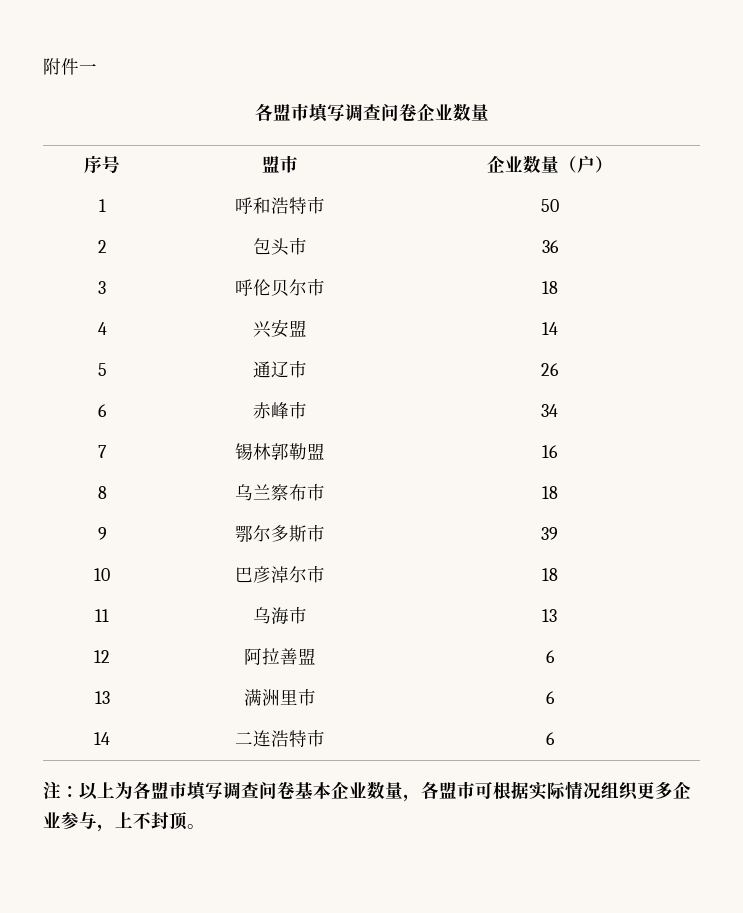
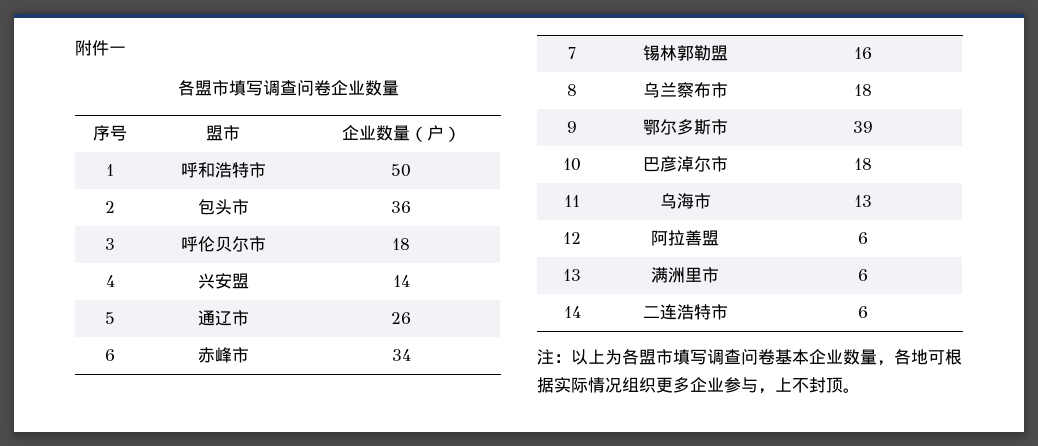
- 注：以上为各盟市填写调查问卷基本企业数量，各盟市可根据实际情况组织更多企业参与，上不封顶。
+ 注：以上为各盟市填写调查问卷基本企业数量，各地可根据实际情况组织更多企业参与，上不封顶。

